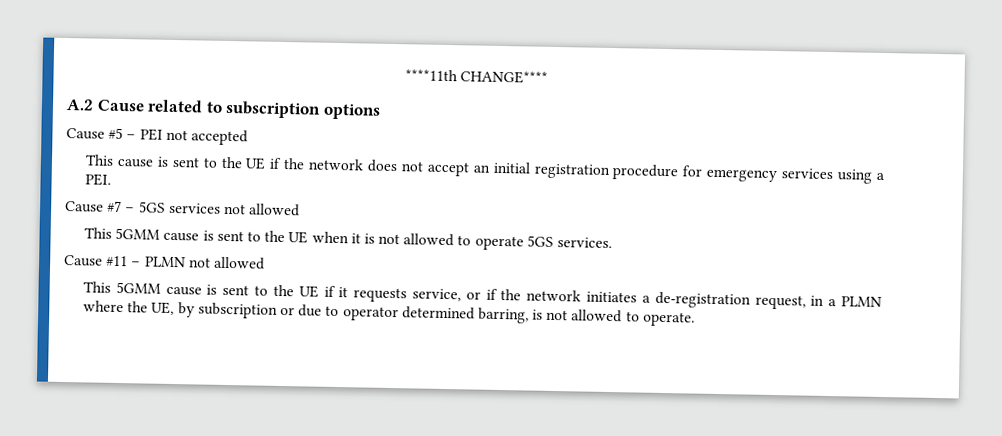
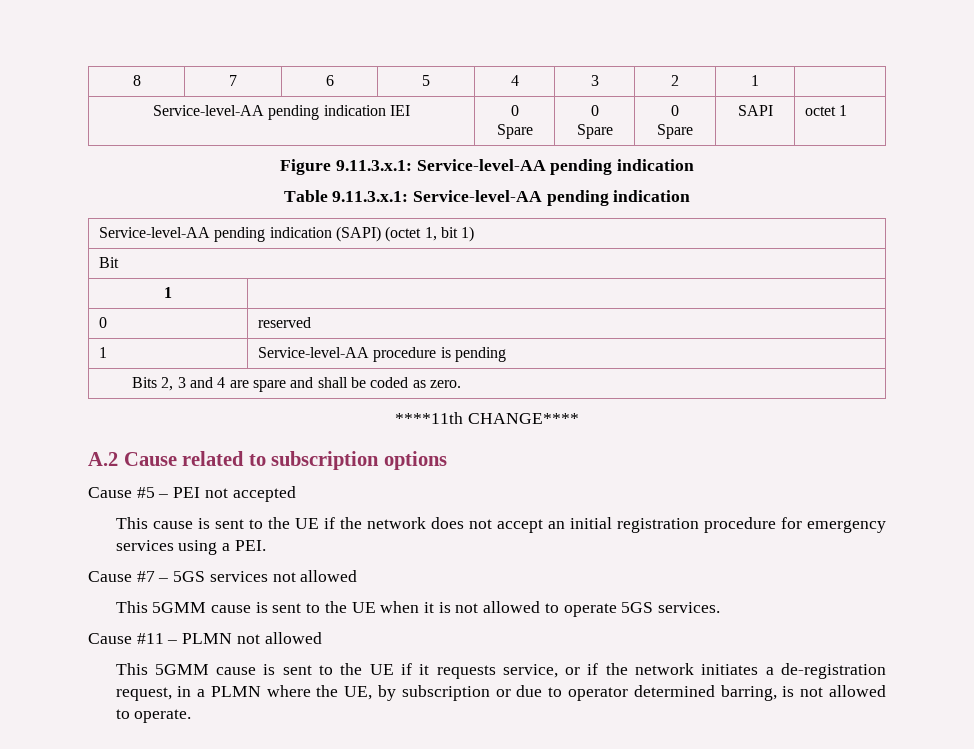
+ 8 | 7 | 6 | 5 | 4 | 3 | 2 | 1 |
+ Service-level-AA pending indication IEI | 0
+ Spare | 0
+ Spare | 0
+ Spare | SAPI | octet 1
+ Figure 9.11.3.x.1: Service-level-AA pending indication
+ Table 9.11.3.x.1: Service-level-AA pending indication
+ Service-level-AA pending indication (SAPI) (octet 1, bit 1)
+ Bit
+ 1 |
+ 0 | reserved
+ 1 | Service-level-AA procedure is pending
+ Bits 2, 3 and 4 are spare and shall be coded as zero.

